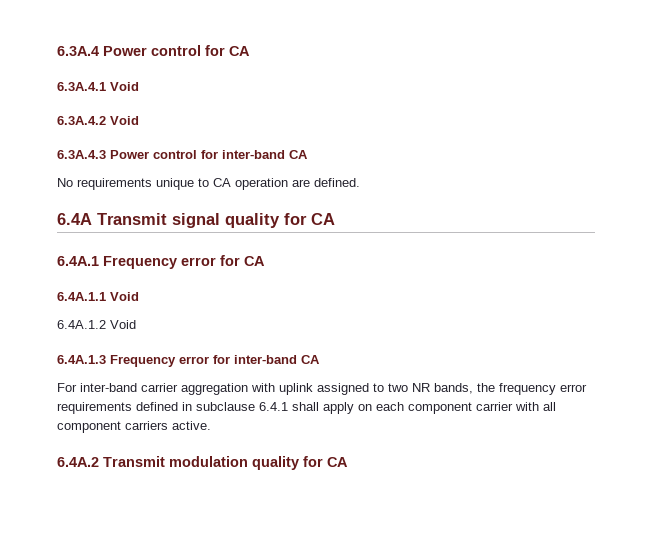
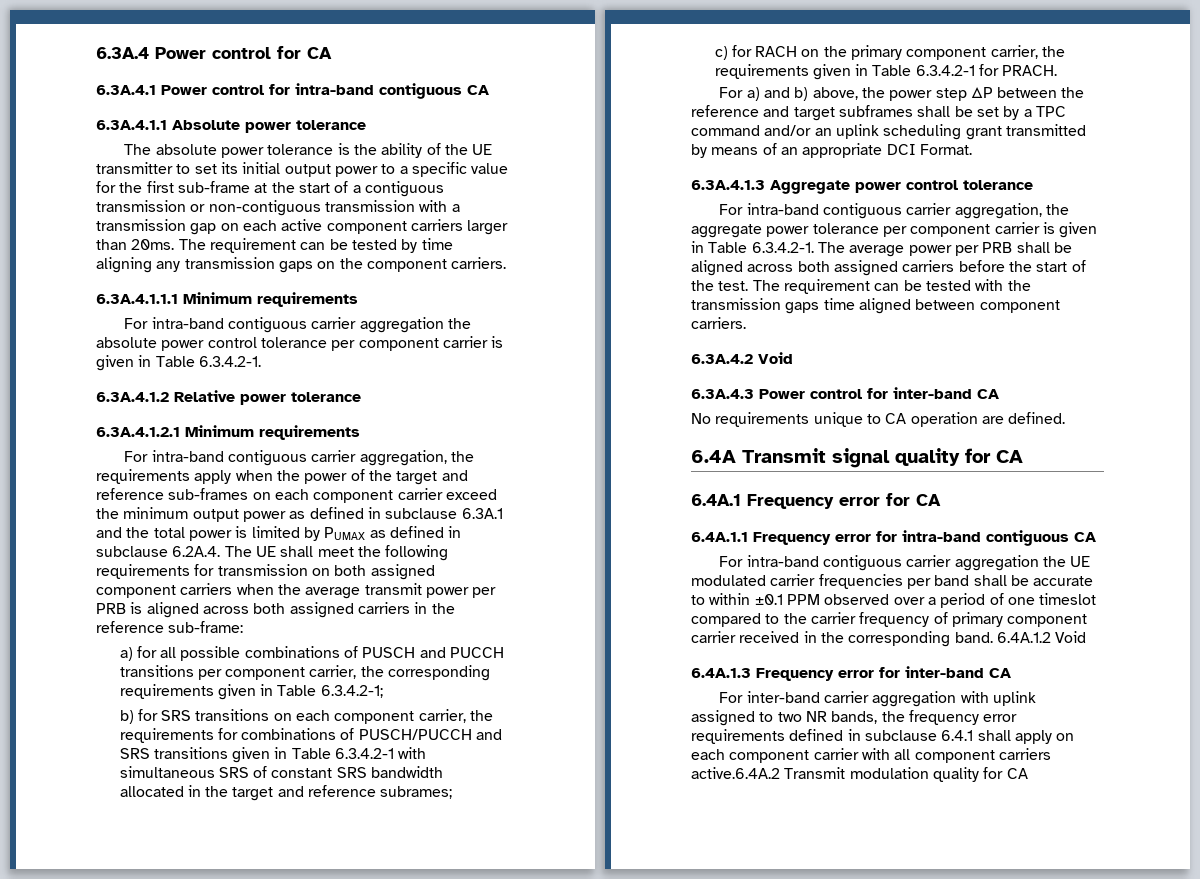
- 6.3A.4.1 Void
+ 6.3A.4.1 Power control for intra-band contiguous CA
+ 6.3A.4.1.1 Absolute power tolerance
+ The absolute power tolerance is the ability of the UE transmitter to set its initial output power to a specific value for the first sub-frame at the start of a contiguous transmission or non-contiguous transmission with a transmission gap on each active component carriers larger than 20ms. The requirement can be tested by time aligning any transmission gaps on the component carriers.
+ 6.3A.4.1.1.1 Minimum requirements
+ For intra-band contiguous carrier aggregation the absolute power control tolerance per component carrier is given in Table 6.3.4.2-1.
+ 6.3A.4.1.2 Relative power tolerance
+ 6.3A.4.1.2.1 Minimum requirements
+ For intra-band contiguous carrier aggregation, the requirements apply when the power of the target and reference sub-frames on each component carrier exceed the minimum output power as defined in subclause 6.3A.1 and the total power is limited by PUMAX as defined in subclause 6.2A.4. The UE shall meet the following requirements for transmission on both assigned component carriers when the average transmit power per PRB is aligned across both assigned carriers in the reference sub-frame:
+ a) for all possible combinations of PUSCH and PUCCH transitions per component carrier, the corresponding requirements given in Table 6.3.4.2-1;
+ b) for SRS transitions on each component carrier, the requirements for combinations of PUSCH/PUCCH and SRS transitions given in Table 6.3.4.2-1 with simultaneous SRS of constant SRS bandwidth allocated in the target and reference subrames;
+ c) for RACH on the primary component carrier, the requirements given in Table 6.3.4.2-1 for PRACH.
+ For a) and b) above, the power step ΔP between the reference and target subframes shall be set by a TPC command and/or an uplink scheduling grant transmitted by means of an appropriate DCI Format.
+ 6.3A.4.1.3 Aggregate power control tolerance
+ For intra-band contiguous carrier aggregation, the aggregate power tolerance per component carrier is given in Table 6.3.4.2-1. The average power per PRB shall be aligned across both assigned carriers before the start of the test. The requirement can be tested with the transmission gaps time aligned between component carriers.
- 6.4A.1.1 Void
- 6.4A.1.2 Void
+ 6.4A.1.1 Frequency error for intra-band contiguous CA
+ For intra-band contiguous carrier aggregation the UE modulated carrier frequencies per band shall be accurate to within ±0.1 PPM observed over a period of one timeslot compared to the carrier frequency of primary component carrier received in the corresponding band. 6.4A.1.2 Void
- For inter-band carrier aggregation with uplink assigned to two NR bands, the frequency error requirements defined in subclause 6.4.1 shall apply on each component carrier with all component carriers active.
- 6.4A.2 Transmit modulation quality for CA
+ For inter-band carrier aggregation with uplink assigned to two NR bands, the frequency error requirements defined in subclause 6.4.1 shall apply on each component carrier with all component carriers active.6.4A.2 Transmit modulation quality for CA

